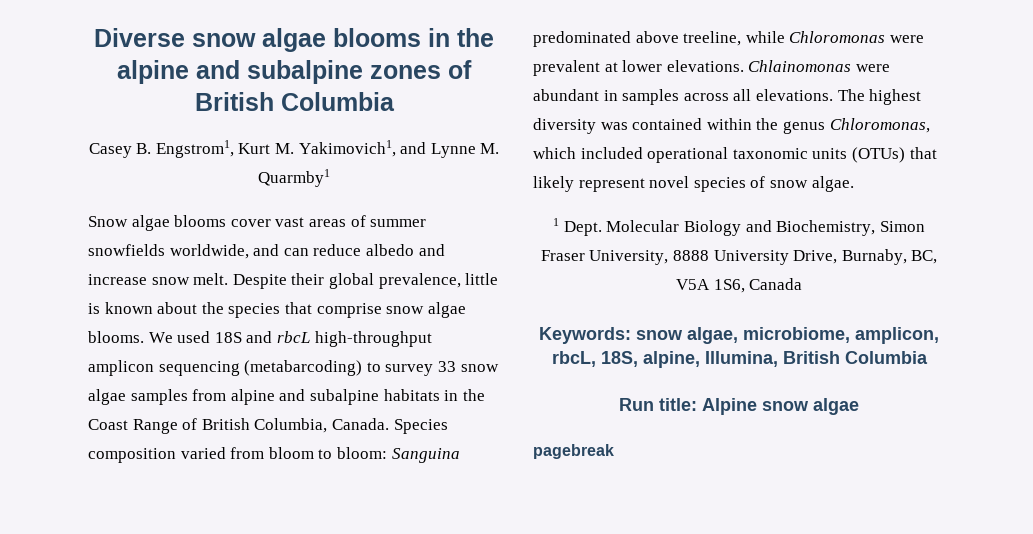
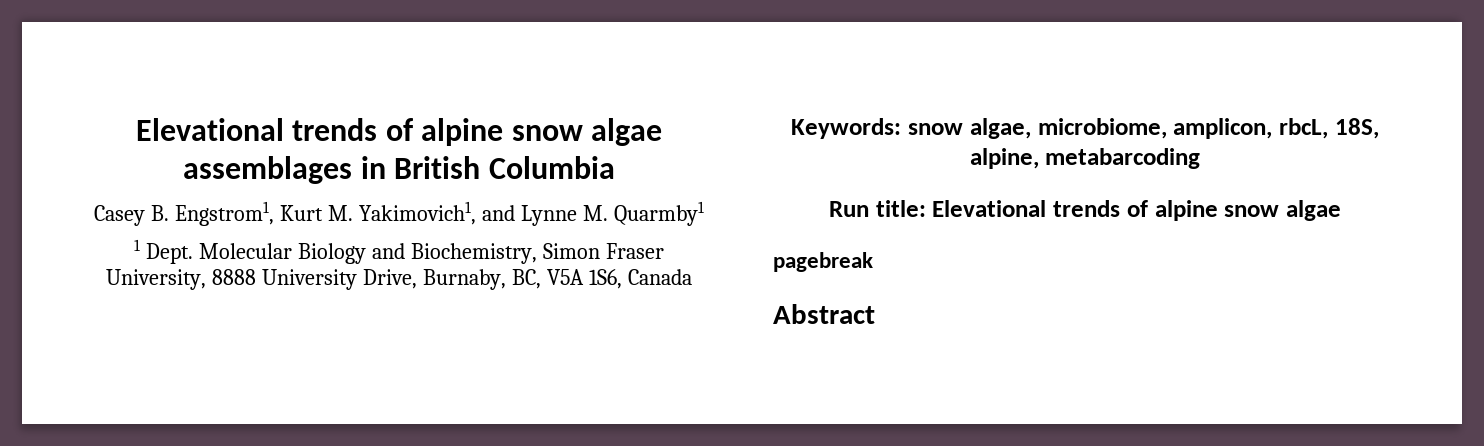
- Diverse snow algae blooms in the alpine and subalpine zones of British Columbia
+ Elevational trends of alpine snow algae assemblages in British Columbia
- Snow algae blooms cover vast areas of summer snowfields worldwide, and can reduce albedo and increase snow melt. Despite their global prevalence, little is known about the species that comprise snow algae blooms. We used 18S and rbcL high-throughput amplicon sequencing (metabarcoding) to survey 33 snow algae samples from alpine and subalpine habitats in the Coast Range of British Columbia, Canada. Species composition varied from bloom to bloom: Sanguina predominated above treeline, while Chloromonas were prevalent at lower elevations. Chlainomonas were abundant in samples across all elevations. The highest diversity was contained within the genus Chloromonas, which included operational taxonomic units (OTUs) that likely represent novel species of snow algae.
- Keywords: snow algae, microbiome, amplicon, rbcL, 18S, alpine, Illumina, British Columbia
+ Keywords: snow algae, microbiome, amplicon, rbcL, 18S, alpine, metabarcoding
- Run title: Alpine snow algae
+ Run title: Elevational trends of alpine snow algae
+ Abstract

